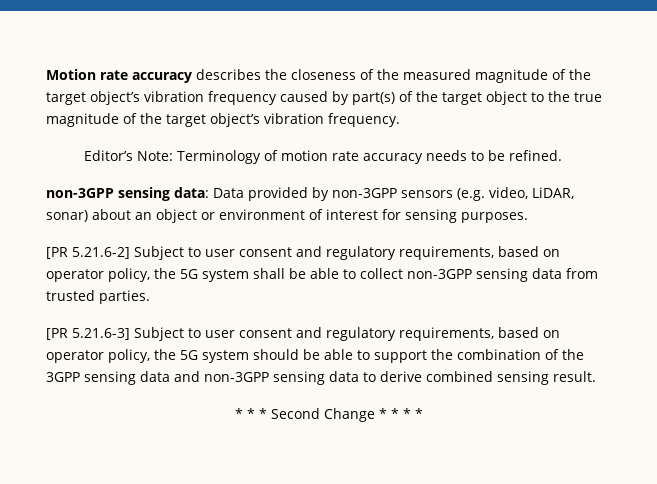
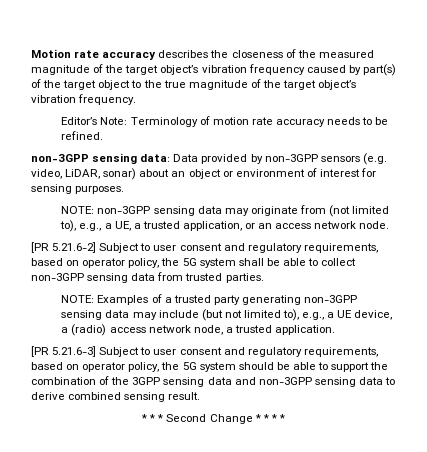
+ NOTE: non-3GPP sensing data may originate from (not limited to), e.g., a UE, a trusted application, or an access network node.
+ NOTE: Examples of a trusted party generating non-3GPP sensing data may include (but not limited to), e.g., a UE device, a (radio) access network node, a trusted application.

